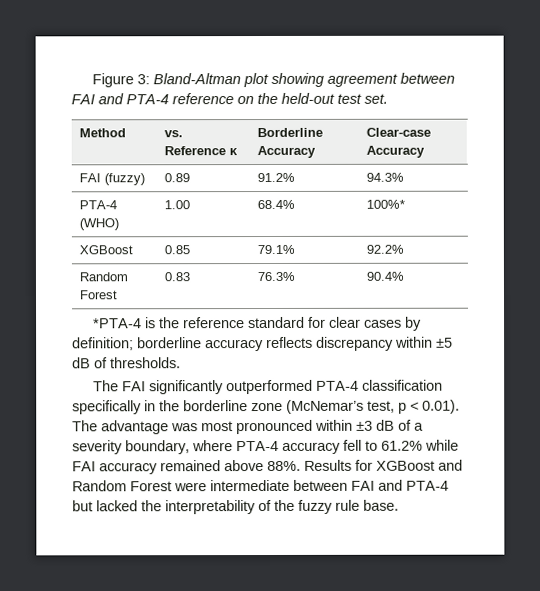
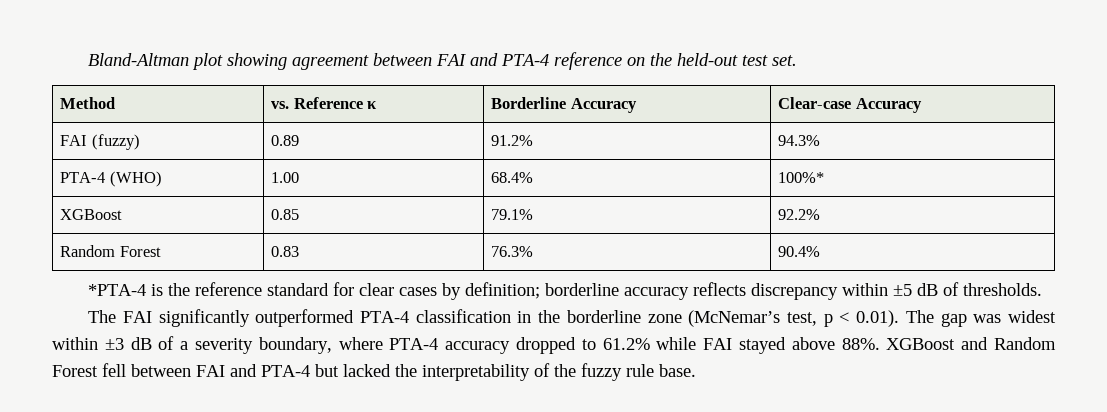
- Figure 3: Bland-Altman plot showing agreement between FAI and PTA-4 reference on the held-out test set.
+ Bland-Altman plot showing agreement between FAI and PTA-4 reference on the held-out test set.
- The FAI significantly outperformed PTA-4 classification specifically in the borderline zone (McNemar’s test, p < 0.01). The advantage was most pronounced within ±3 dB of a severity boundary, where PTA-4 accuracy fell to 61.2% while FAI accuracy remained above 88%. Results for XGBoost and Random Forest were intermediate between FAI and PTA-4 but lacked the interpretability of the fuzzy rule base.
+ The FAI significantly outperformed PTA-4 classification in the borderline zone (McNemar’s test, p < 0.01). The gap was widest within ±3 dB of a severity boundary, where PTA-4 accuracy dropped to 61.2% while FAI stayed above 88%. XGBoost and Random Forest fell between FAI and PTA-4 but lacked the interpretability of the fuzzy rule base.

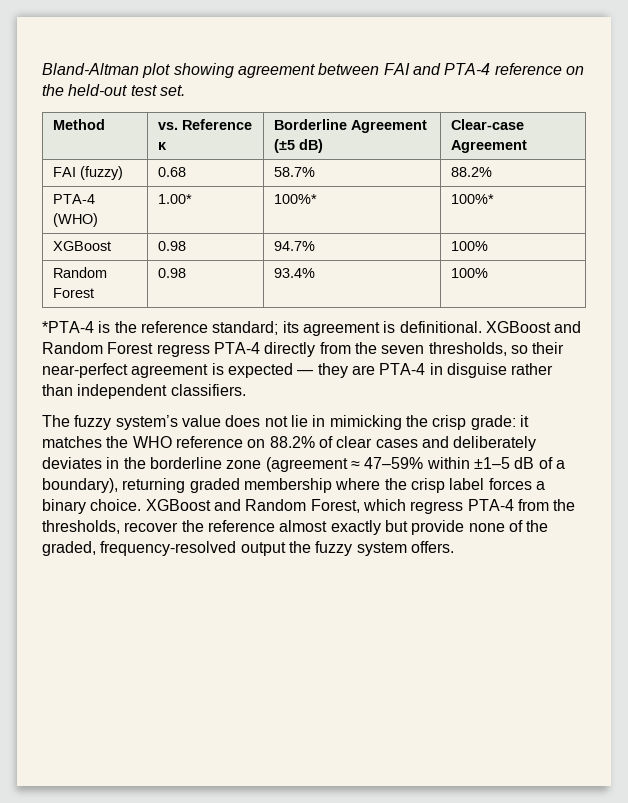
- Method | vs. Reference κ | Borderline Accuracy | Clear-case Accuracy
+ Method | vs. Reference κ | Borderline Agreement (±5 dB) | Clear-case Agreement
- FAI (fuzzy) | 0.89 | 91.2% | 94.3%
+ FAI (fuzzy) | 0.68 | 58.7% | 88.2%
- PTA-4 (WHO) | 1.00 | 68.4% | 100%*
+ PTA-4 (WHO) | 1.00* | 100%* | 100%*
- XGBoost | 0.85 | 79.1% | 92.2%
+ XGBoost | 0.98 | 94.7% | 100%
- Random Forest | 0.83 | 76.3% | 90.4%
+ Random Forest | 0.98 | 93.4% | 100%
- *PTA-4 is the reference standard for clear cases by definition; borderline accuracy reflects discrepancy within ±5 dB of thresholds.
- The FAI significantly outperformed PTA-4 classification in the borderline zone (McNemar’s test, p < 0.01). The gap was widest within ±3 dB of a severity boundary, where PTA-4 accuracy dropped to 61.2% while FAI stayed above 88%. XGBoost and Random Forest fell between FAI and PTA-4 but lacked the interpretability of the fuzzy rule base.
+ *PTA-4 is the reference standard; its agreement is definitional. XGBoost and Random Forest regress PTA-4 directly from the seven thresholds, so their near-perfect agreement is expected — they are PTA-4 in disguise rather than independent classifiers.
+ The fuzzy system’s value does not lie in mimicking the crisp grade: it matches the WHO reference on 88.2% of clear cases and deliberately deviates in the borderline zone (agreement ≈ 47–59% within ±1–5 dB of a boundary), returning graded membership where the crisp label forces a binary choice. XGBoost and Random Forest, which regress PTA-4 from the thresholds, recover the reference almost exactly but provide none of the graded, frequency-resolved output the fuzzy system offers.

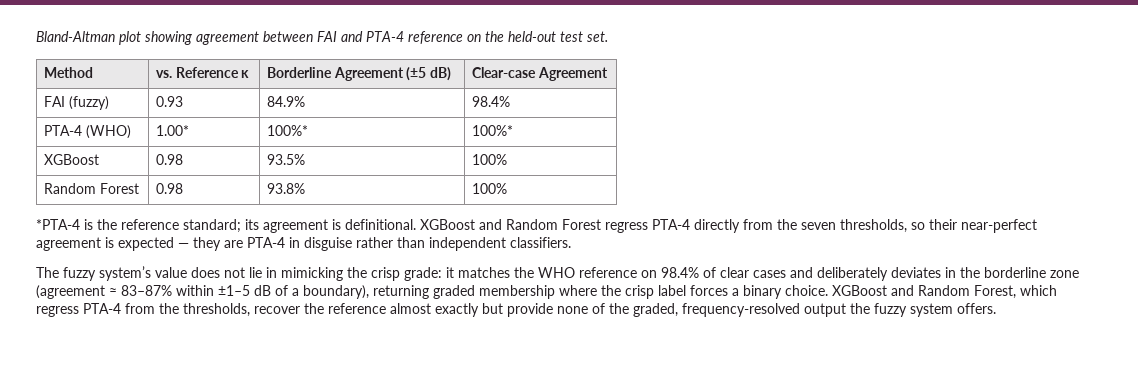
- FAI (fuzzy) | 0.68 | 58.7% | 88.2%
+ FAI (fuzzy) | 0.93 | 84.9% | 98.4%
- XGBoost | 0.98 | 94.7% | 100%
+ XGBoost | 0.98 | 93.5% | 100%
- Random Forest | 0.98 | 93.4% | 100%
+ Random Forest | 0.98 | 93.8% | 100%
- The fuzzy system’s value does not lie in mimicking the crisp grade: it matches the WHO reference on 88.2% of clear cases and deliberately deviates in the borderline zone (agreement ≈ 47–59% within ±1–5 dB of a boundary), returning graded membership where the crisp label forces a binary choice.
+ The fuzzy system’s value does not lie in mimicking the crisp grade: it matches the WHO reference on 98.4% of clear cases and deliberately deviates in the borderline zone (agreement ≈ 83–87% within ±1–5 dB of a boundary), returning graded membership where the crisp label forces a binary choice.

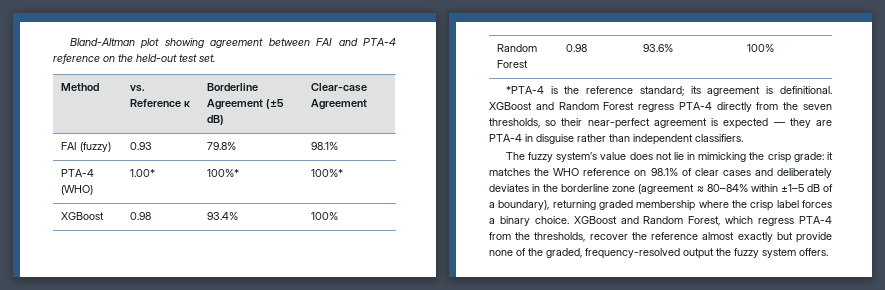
- FAI (fuzzy) | 0.93 | 84.9% | 98.4%
+ FAI (fuzzy) | 0.93 | 79.8% | 98.1%
- XGBoost | 0.98 | 93.5% | 100%
+ XGBoost | 0.98 | 93.4% | 100%
- Random Forest | 0.98 | 93.8% | 100%
+ Random Forest | 0.98 | 93.6% | 100%
- The fuzzy system’s value does not lie in mimicking the crisp grade: it matches the WHO reference on 98.4% of clear cases and deliberately deviates in the borderline zone (agreement ≈ 83–87% within ±1–5 dB of a boundary), returning graded membership where the crisp label forces a binary choice.
+ The fuzzy system’s value does not lie in mimicking the crisp grade: it matches the WHO reference on 98.1% of clear cases and deliberately deviates in the borderline zone (agreement ≈ 80–84% within ±1–5 dB of a boundary), returning graded membership where the crisp label forces a binary choice.

